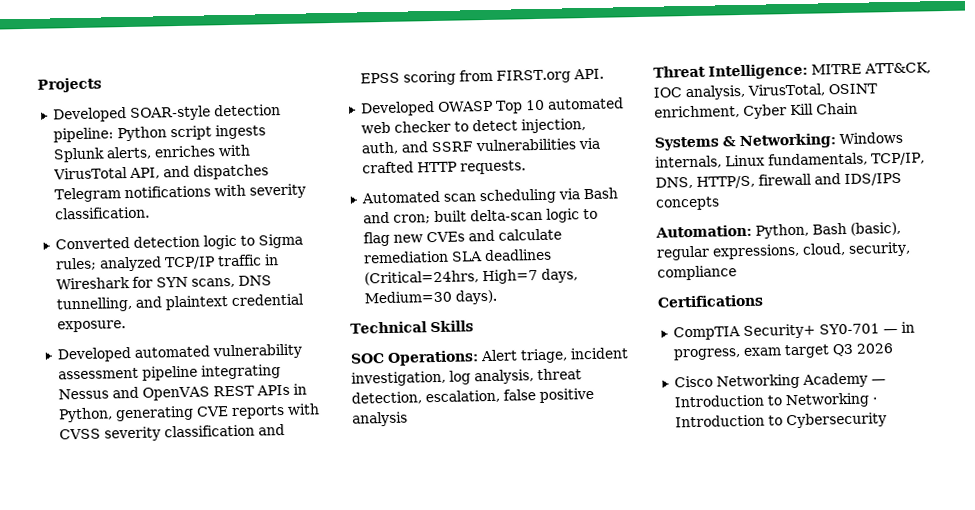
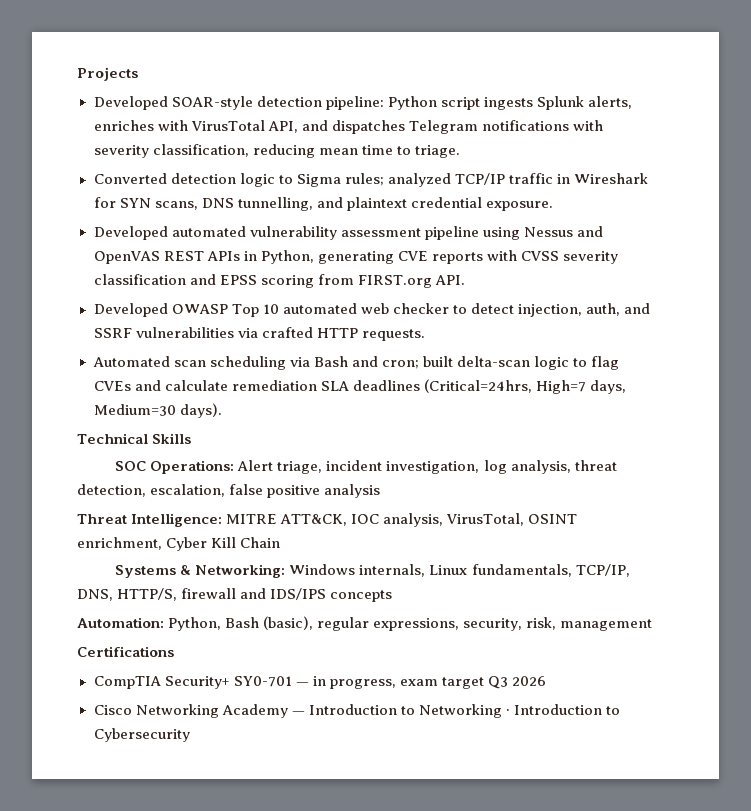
- Developed SOAR-style detection pipeline: Python script ingests Splunk alerts, enriches with VirusTotal API, and dispatches Telegram notifications with severity classification.
+ Developed SOAR-style detection pipeline: Python script ingests Splunk alerts, enriches with VirusTotal API, and dispatches Telegram notifications with severity classification, reducing mean time to triage.
- Developed automated vulnerability assessment pipeline integrating Nessus and OpenVAS REST APIs in Python, generating CVE reports with CVSS severity classification and EPSS scoring from FIRST.org API.
+ Developed automated vulnerability assessment pipeline using Nessus and OpenVAS REST APIs in Python, generating CVE reports with CVSS severity classification and EPSS scoring from FIRST.org API.
- Automated scan scheduling via Bash and cron; built delta-scan logic to flag new CVEs and calculate remediation SLA deadlines (Critical=24hrs, High=7 days, Medium=30 days).
+ Automated scan scheduling via Bash and cron; built delta-scan logic to flag CVEs and calculate remediation SLA deadlines (Critical=24hrs, High=7 days, Medium=30 days).
- Automation: Python, Bash (basic), regular expressions, cloud, security, compliance
+ Automation: Python, Bash (basic), regular expressions, security, risk, management

